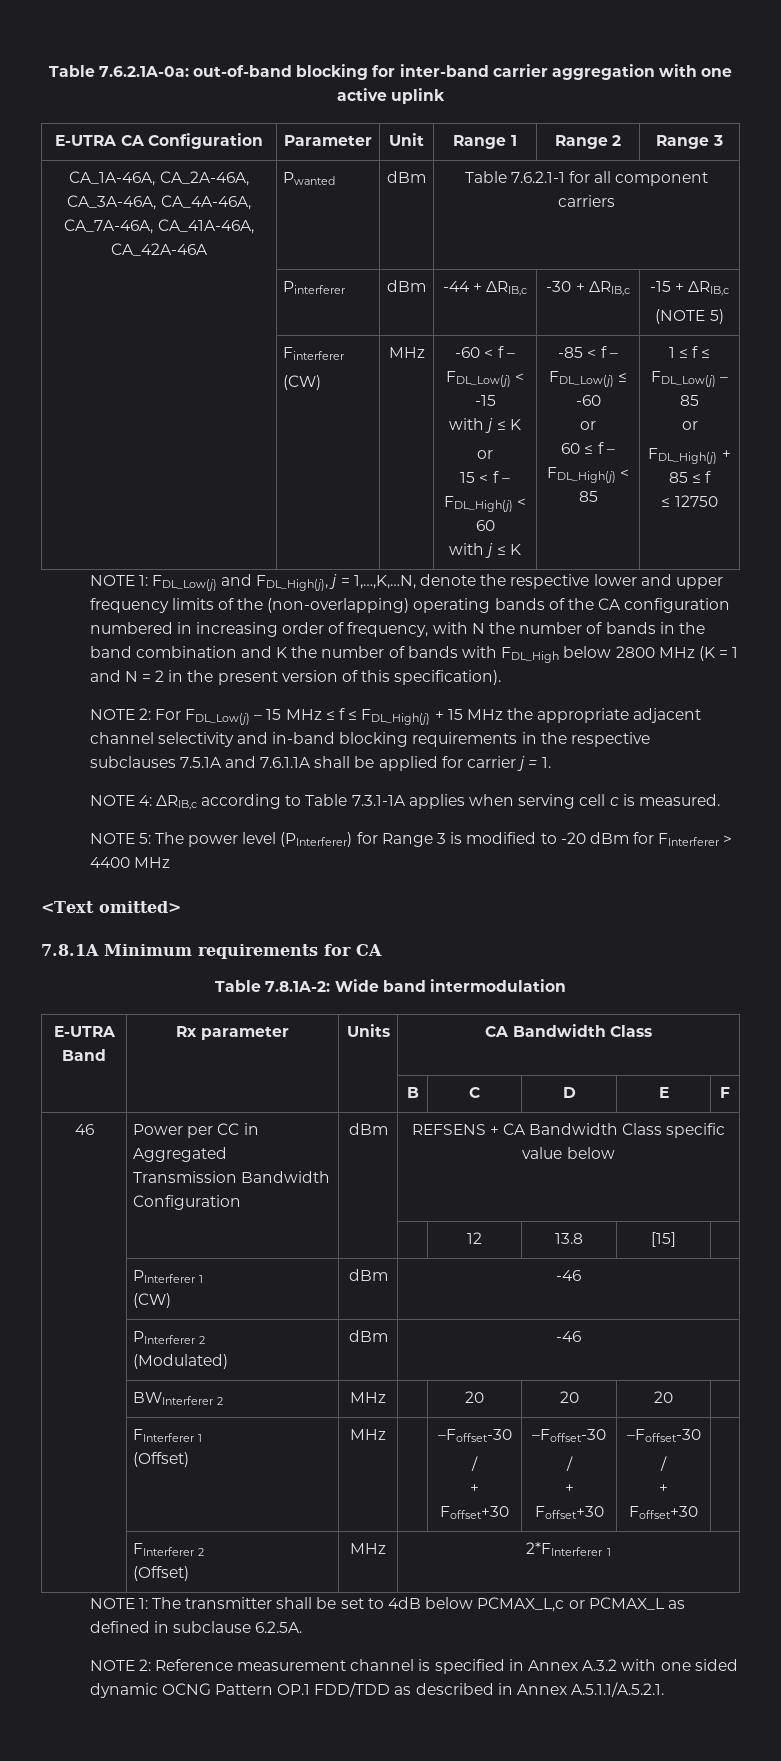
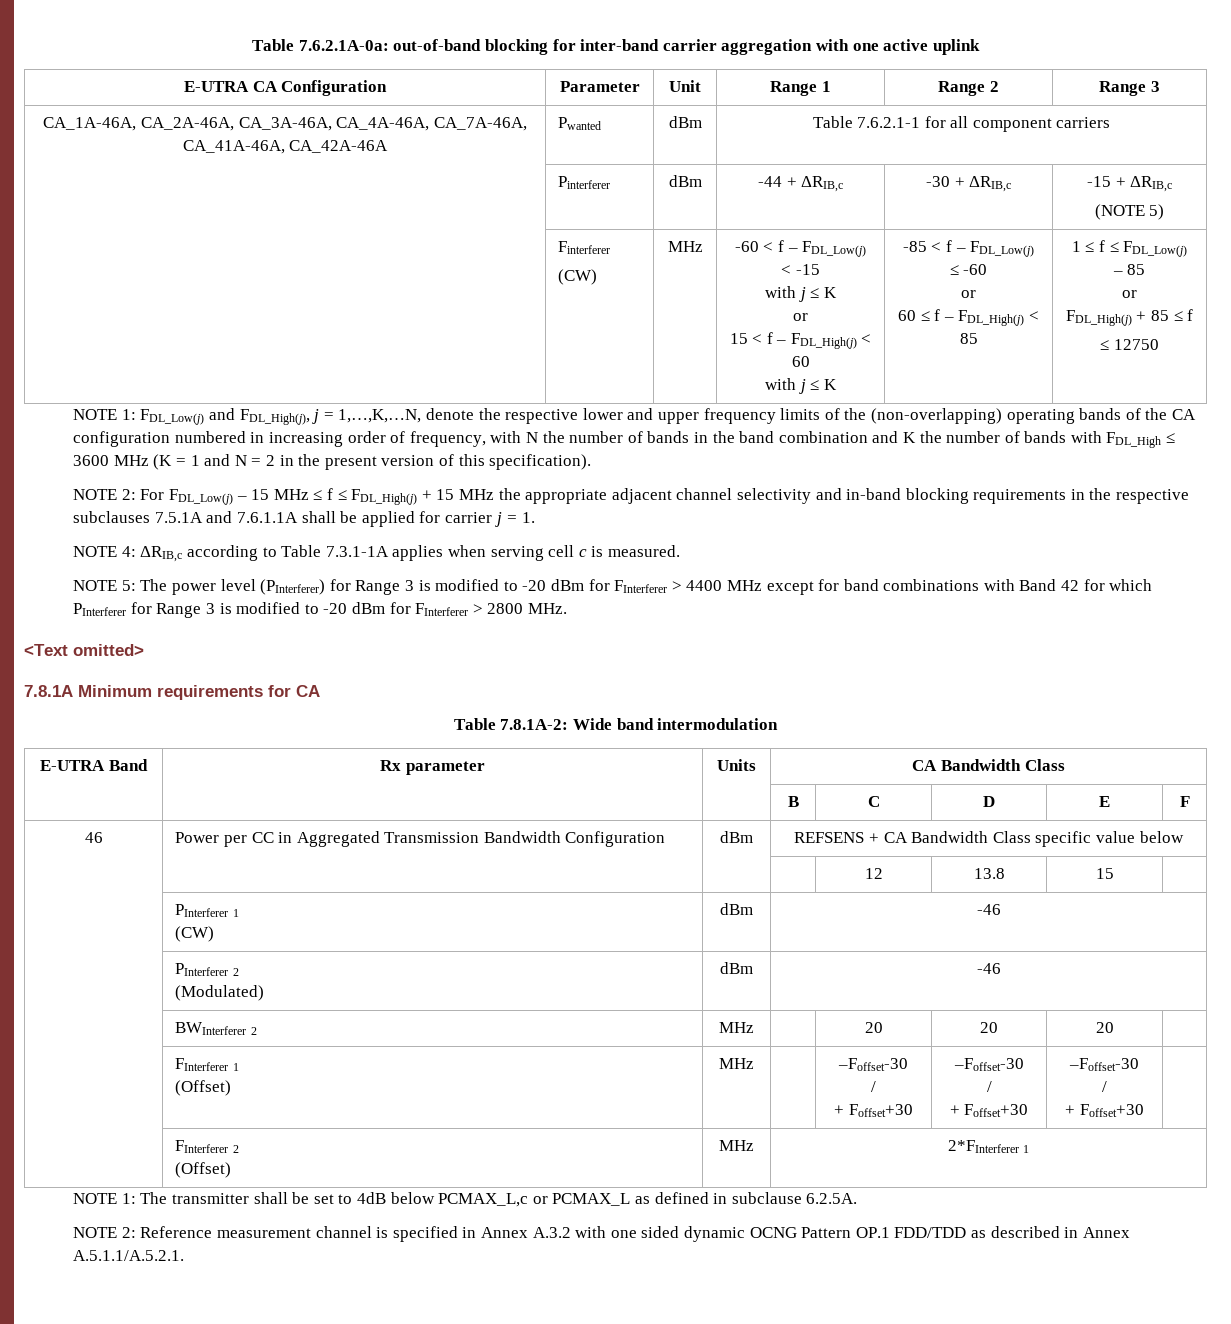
- FDL_Low(j) and FDL_High(j), j = 1,…,K,…N, denote the respective lower and upper frequency limits of the (non-overlapping) operating bands of the CA configuration numbered in increasing order of frequency, with N the number of bands in the band combination and K the number of bands with FDL_High below 2800 MHz (K = 1 and N = 2 in the present version of this specification).
+ FDL_Low(j) and FDL_High(j), j = 1,…,K,…N, denote the respective lower and upper frequency limits of the (non-overlapping) operating bands of the CA configuration numbered in increasing order of frequency, with N the number of bands in the band combination and K the number of bands with FDL_High ≤ 3600 MHz (K = 1 and N = 2 in the present version of this specification).
- NOTE 5: The power level (PInterferer) for Range 3 is modified to -20 dBm for FInterferer > 4400 MHz
+ NOTE 5: The power level (PInterferer) for Range 3 is modified to -20 dBm for FInterferer > 4400 MHz except for band combinations with Band 42 for which PInterferer for Range 3 is modified to -20 dBm for FInterferer > 2800 MHz.
- | | | | 12 | 13.8 | [15] |
+ | | | | 12 | 13.8 | 15 |

